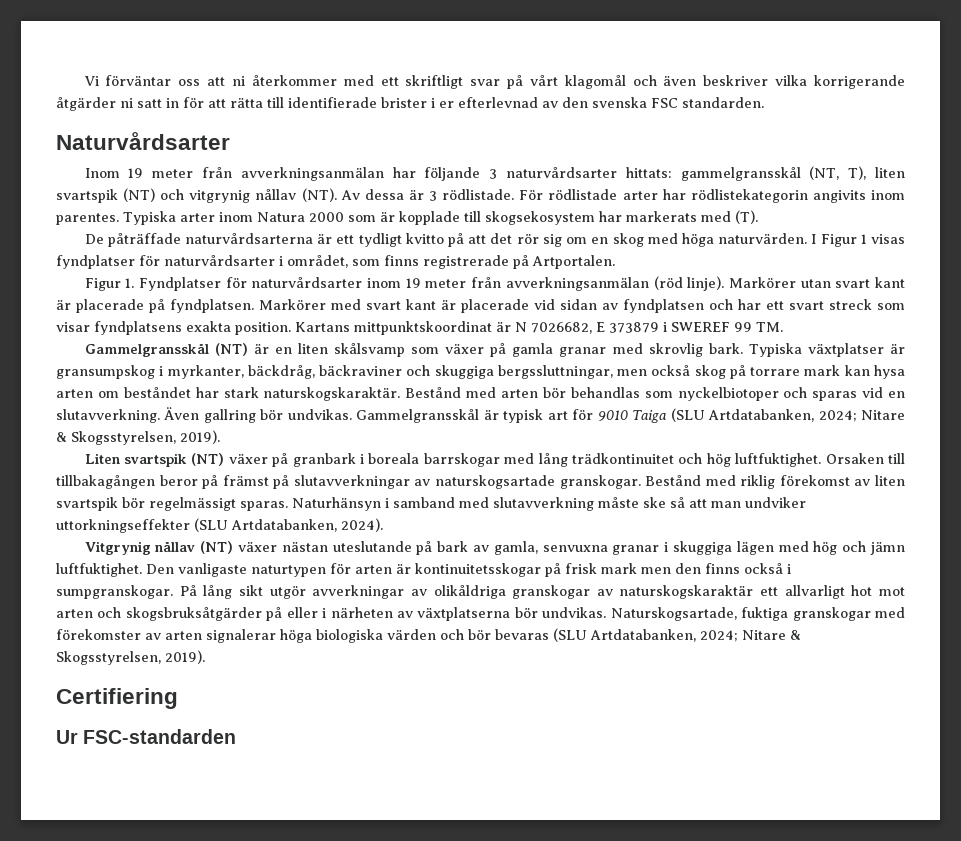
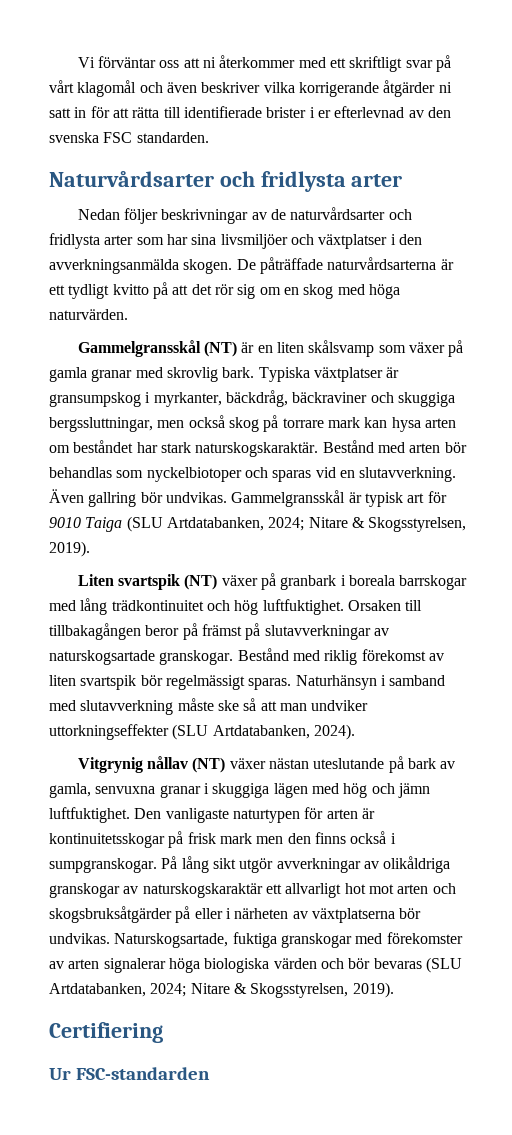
- Naturvårdsarter
- Inom 19 meter från avverkningsanmälan har följande 3 naturvårdsarter hittats: gammelgransskål (NT, T), liten svartspik (NT) och vitgrynig nållav (NT). Av dessa är 3 rödlistade. För rödlistade arter har rödlistekategorin angivits inom parentes. Typiska arter inom Natura 2000 som är kopplade till skogsekosystem har markerats med (T).
- De påträffade naturvårdsarterna är ett tydligt kvitto på att det rör sig om en skog med höga naturvärden. I Figur 1 visas fyndplatser för naturvårdsarter i området, som finns registrerade på Artportalen.
- Figur 1. Fyndplatser för naturvårdsarter inom 19 meter från avverkningsanmälan (röd linje). Markörer utan svart kant är placerade på fyndplatsen. Markörer med svart kant är placerade vid sidan av fyndplatsen och har ett svart streck som visar fyndplatsens exakta position. Kartans mittpunktskoordinat är N 7026682, E 373879 i SWEREF 99 TM.
+ Naturvårdsarter och fridlysta arter
+ Nedan följer beskrivningar av de naturvårdsarter och fridlysta arter som har sina livsmiljöer och växtplatser i den avverkningsanmälda skogen. De påträffade naturvårdsarterna är ett tydligt kvitto på att det rör sig om en skog med höga naturvärden.

